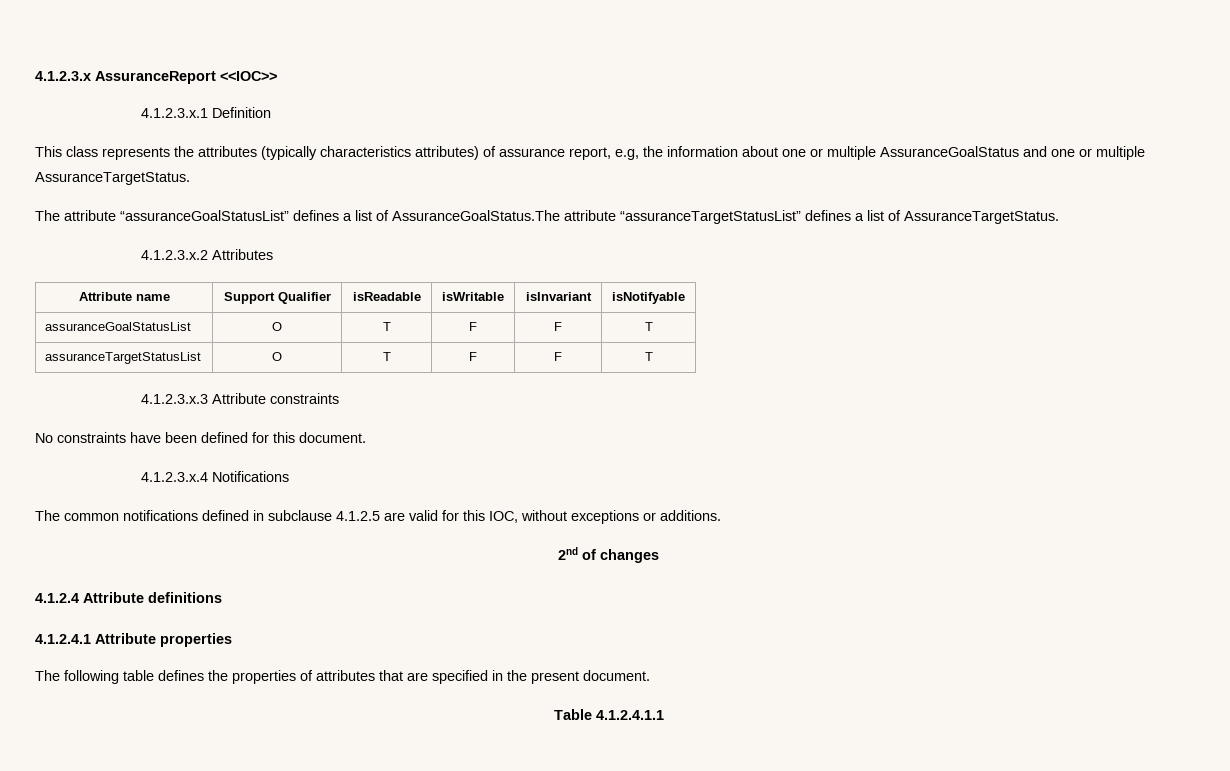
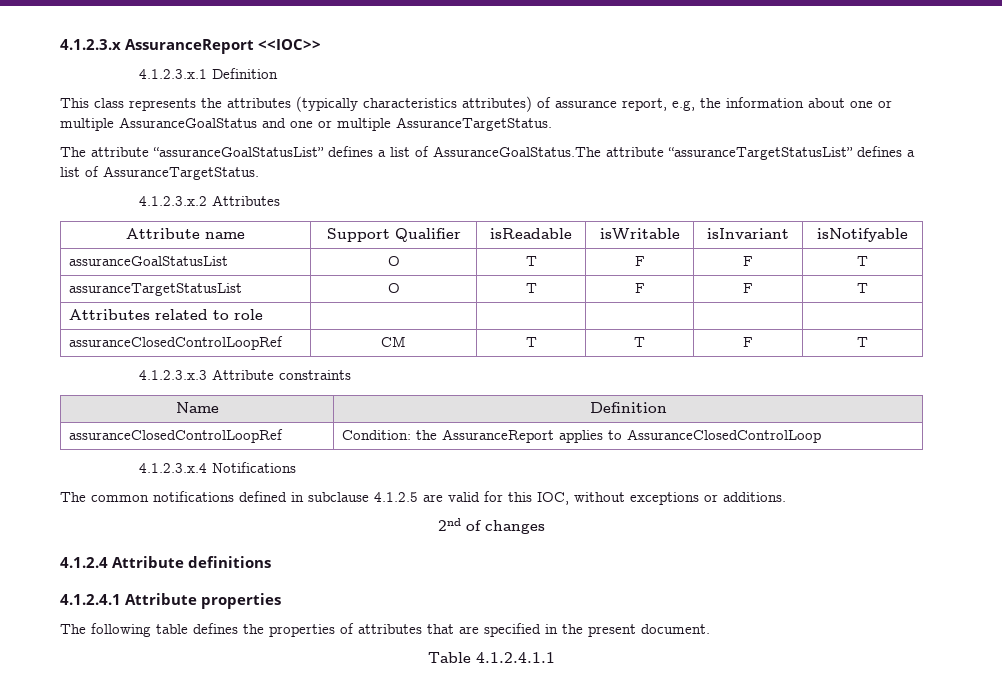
+ Attributes related to role | | | | |
+ assuranceClosedControlLoopRef | CM | T | T | F | T
  4.1.2.3.x.3 Attribute constraints
- No constraints have been defined for this document.
+ Name | Definition
+ assuranceClosedControlLoopRef | Condition: the AssuranceReport applies to AssuranceClosedControlLoop

